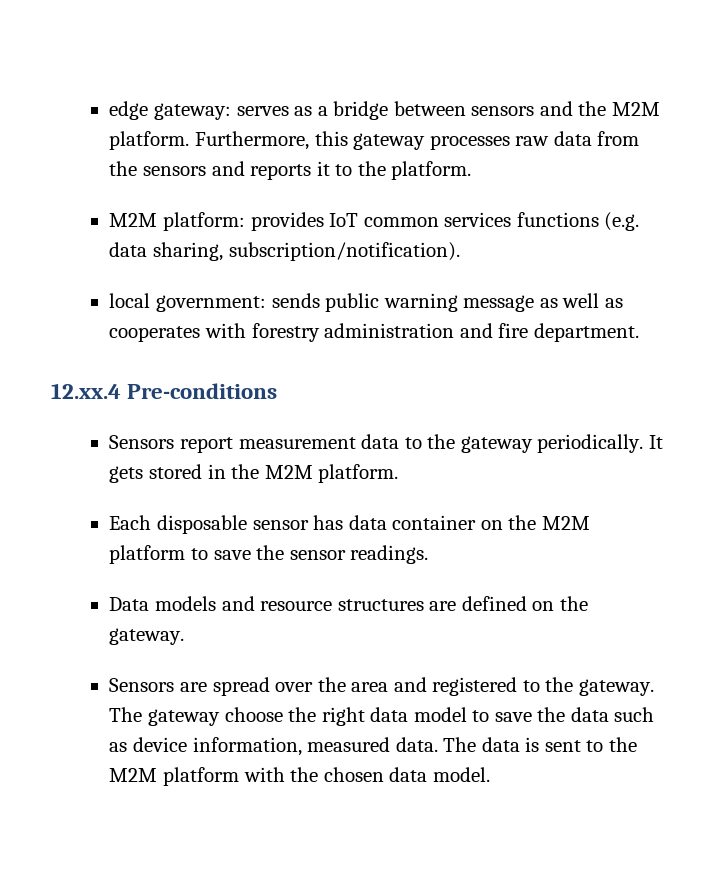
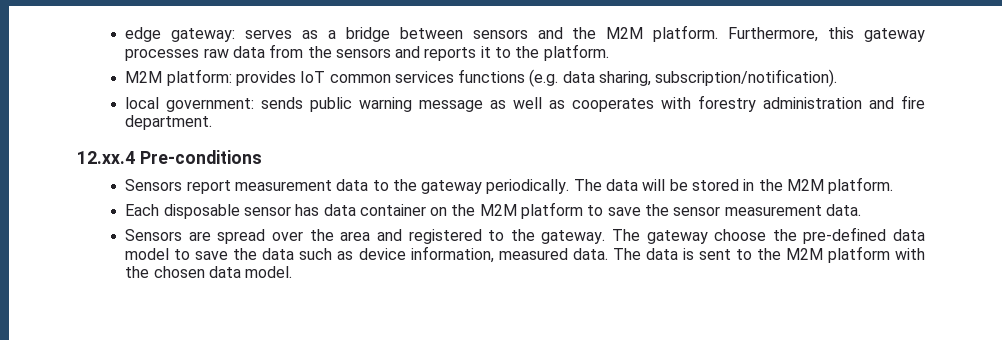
- It gets stored in the M2M platform.
+ The data will be stored in the M2M platform.
- Each disposable sensor has data container on the M2M platform to save the sensor readings.
- Data models and resource structures are defined on the gateway.
+ Each disposable sensor has data container on the M2M platform to save the sensor measurement data.
- The gateway choose the right data model to save the data such as device information, measured data.
+ The gateway choose the pre-defined data model to save the data such as device information, measured data.

